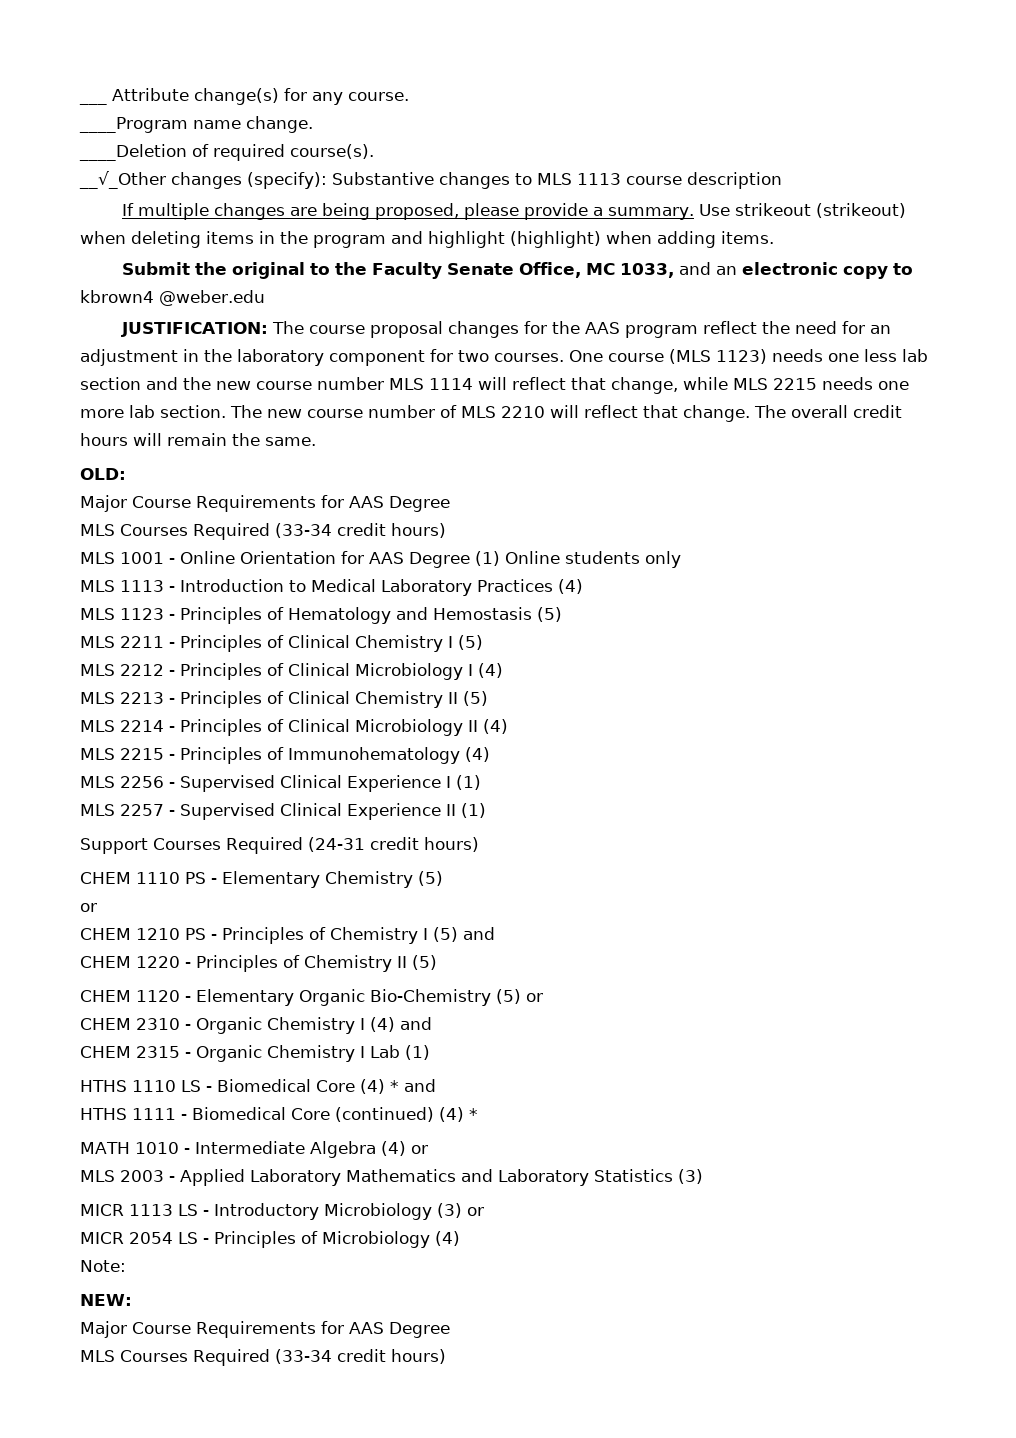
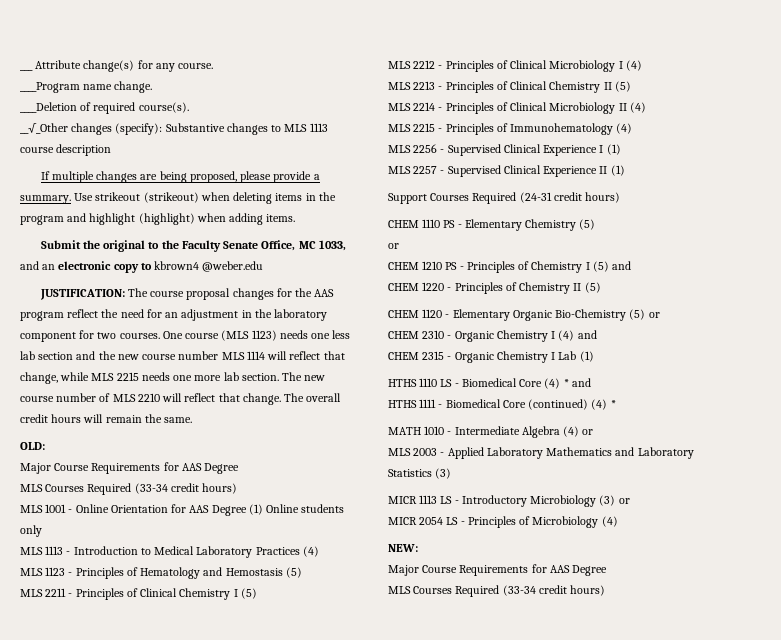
- Note:

